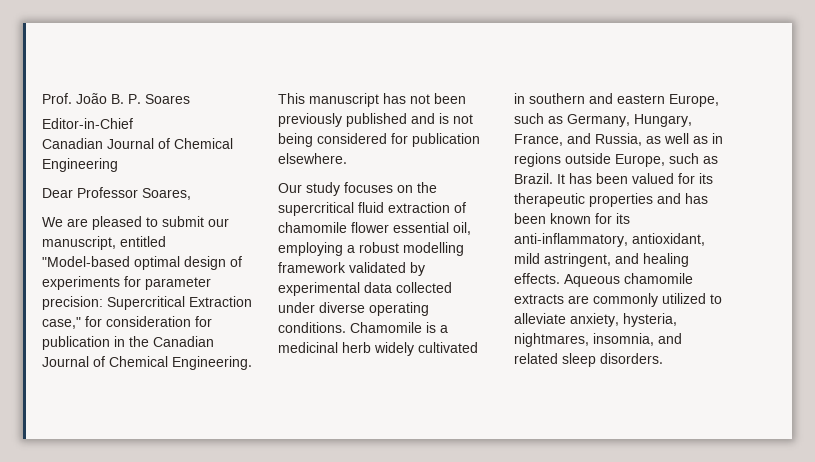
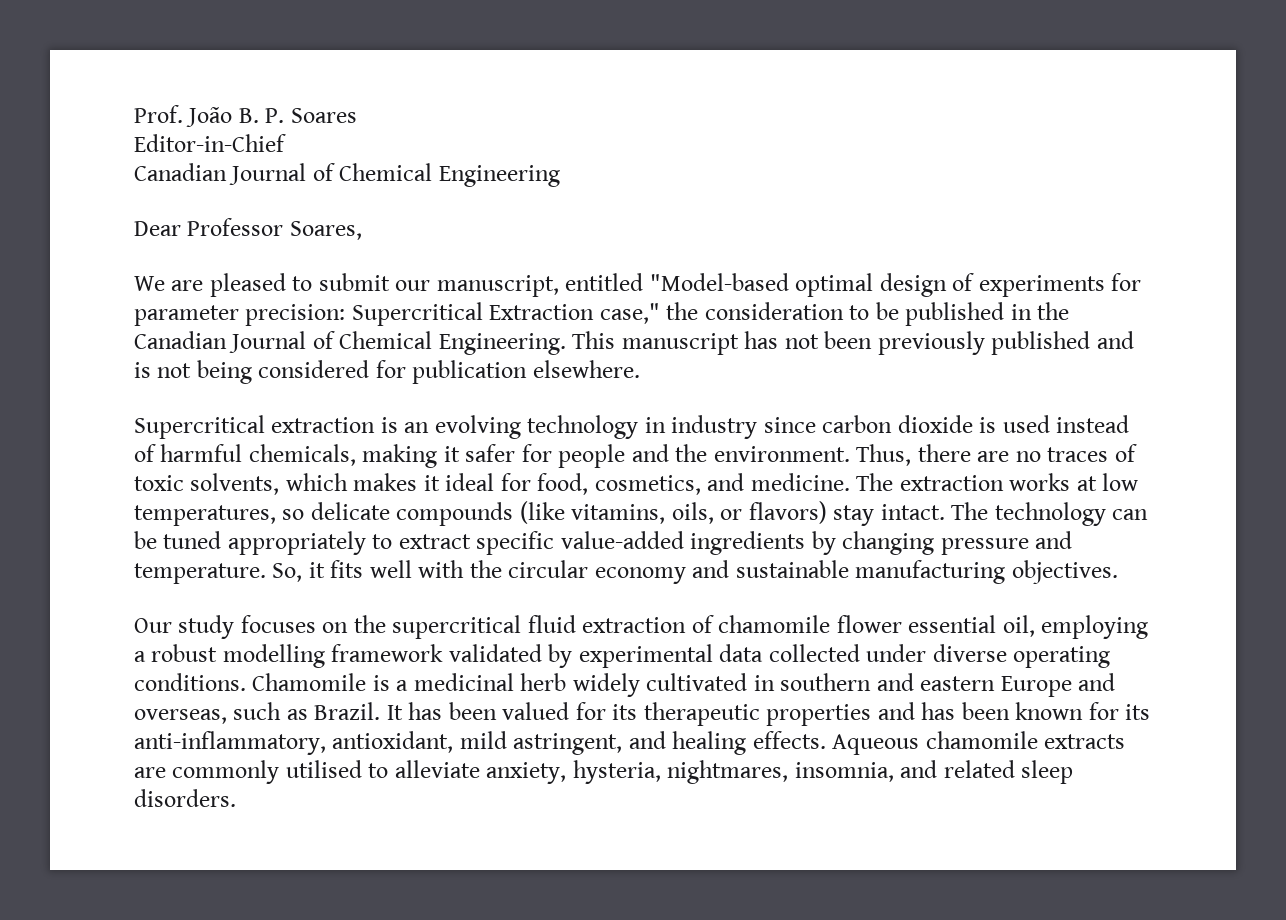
- We are pleased to submit our manuscript, entitled "Model-based optimal design of experiments for parameter precision: Supercritical Extraction case," for consideration for publication in the Canadian Journal of Chemical Engineering.
+ We are pleased to submit our manuscript, entitled "Model-based optimal design of experiments for parameter precision: Supercritical Extraction case," the consideration to be published in the Canadian Journal of Chemical Engineering.
+ Supercritical extraction is an evolving technology in industry since carbon dioxide is used instead of harmful chemicals, making it safer for people and the environment. Thus, there are no traces of toxic solvents, which makes it ideal for food, cosmetics, and medicine. The extraction works at low temperatures, so delicate compounds (like vitamins, oils, or flavors) stay intact. The technology can be tuned appropriately to extract specific value-added ingredients by changing pressure and temperature. So, it fits well with the circular economy and sustainable manufacturing objectives.
- Chamomile is a medicinal herb widely cultivated in southern and eastern Europe, such as Germany, Hungary, France, and Russia, as well as in regions outside Europe, such as Brazil.
+ Chamomile is a medicinal herb widely cultivated in southern and eastern Europe and overseas, such as Brazil.
- Aqueous chamomile extracts are commonly utilized to alleviate anxiety, hysteria, nightmares, insomnia, and related sleep disorders.
+ Aqueous chamomile extracts are commonly utilised to alleviate anxiety, hysteria, nightmares, insomnia, and related sleep disorders.

